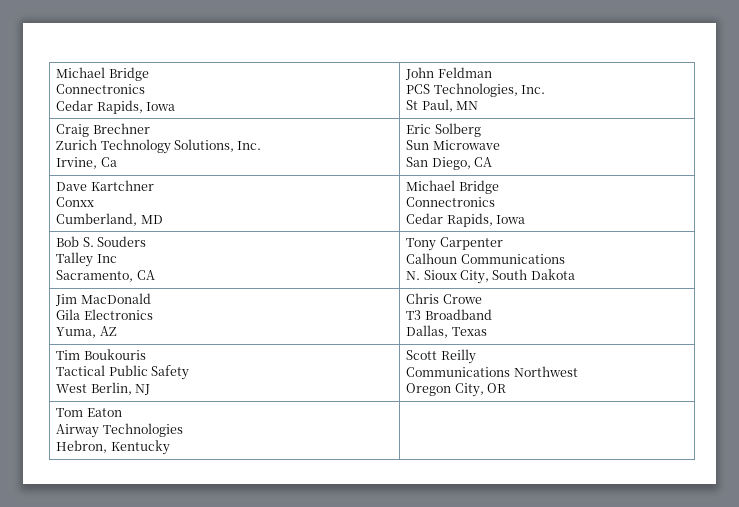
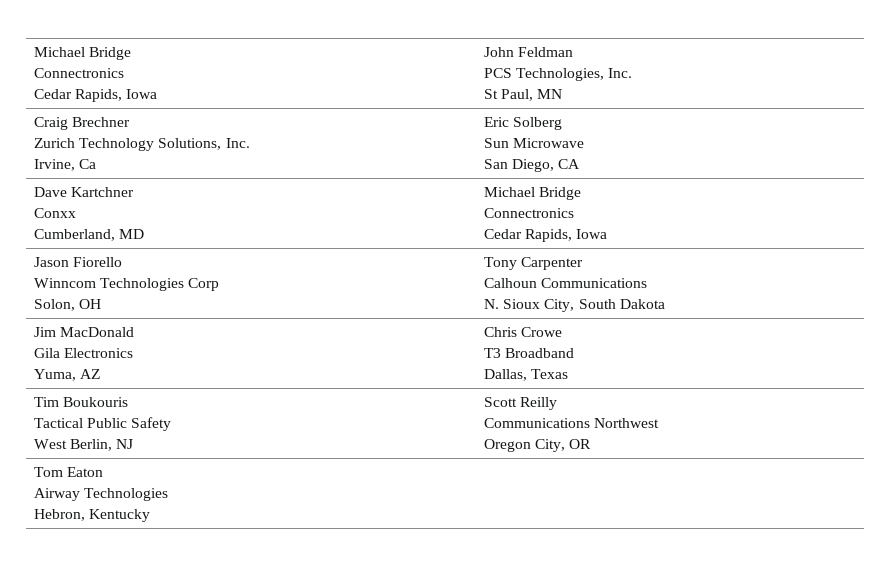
- Bob S. Souders
- Talley Inc
- Sacramento, CA | Tony Carpenter
+ Jason Fiorello
+ Winncom Technologies Corp
+ Solon, OH | Tony Carpenter

